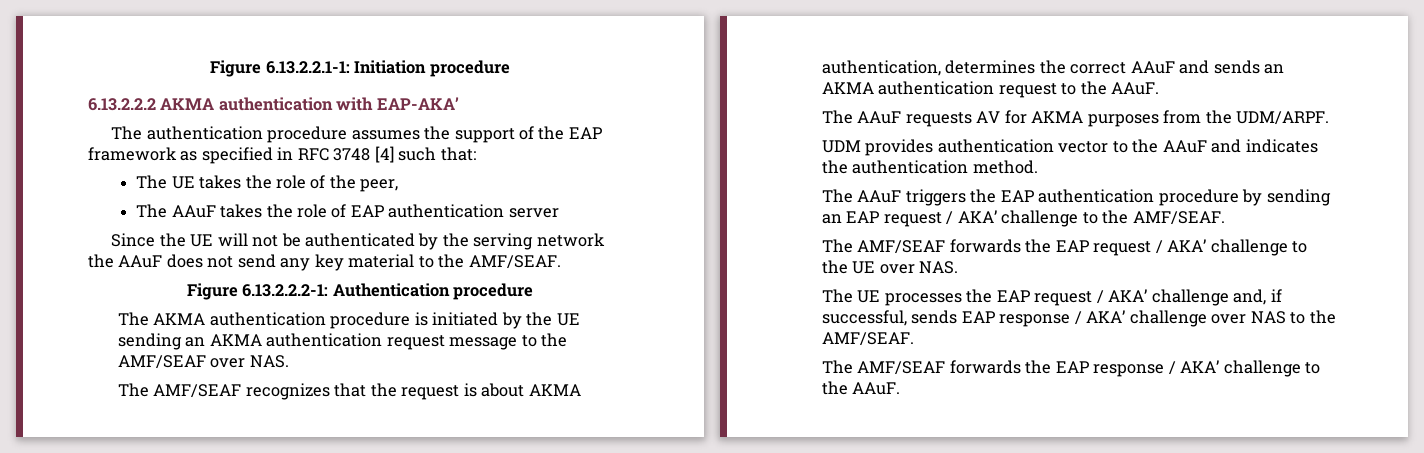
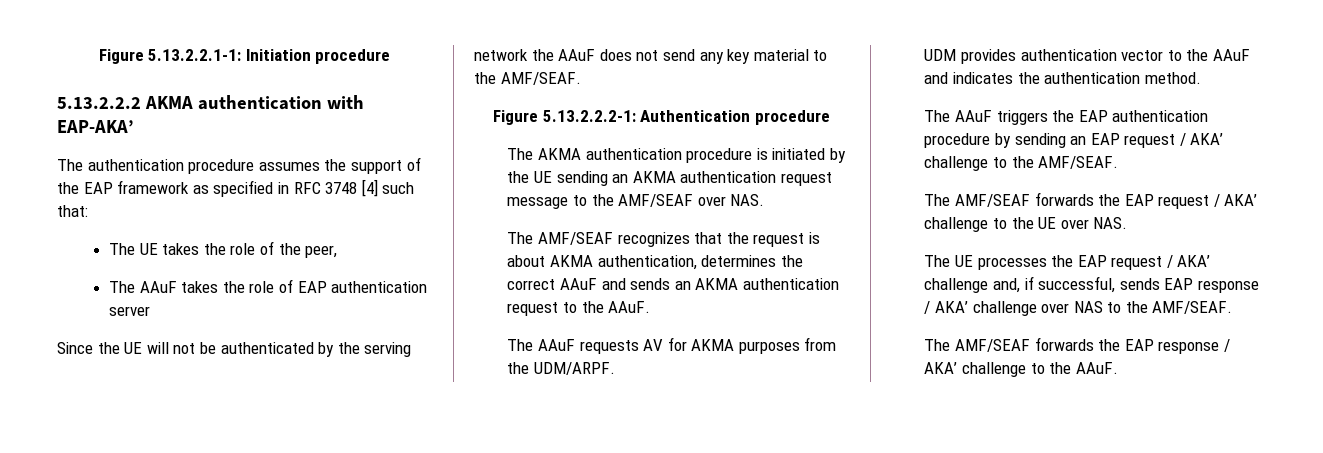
- Figure 6.13.2.2.1-1: Initiation procedure
+ Figure 5.13.2.2.1-1: Initiation procedure
- 6.13.2.2.2 AKMA authentication with EAP-AKA’
+ 5.13.2.2.2 AKMA authentication with EAP-AKA’
- Figure 6.13.2.2.2-1: Authentication procedure
+ Figure 5.13.2.2.2-1: Authentication procedure

